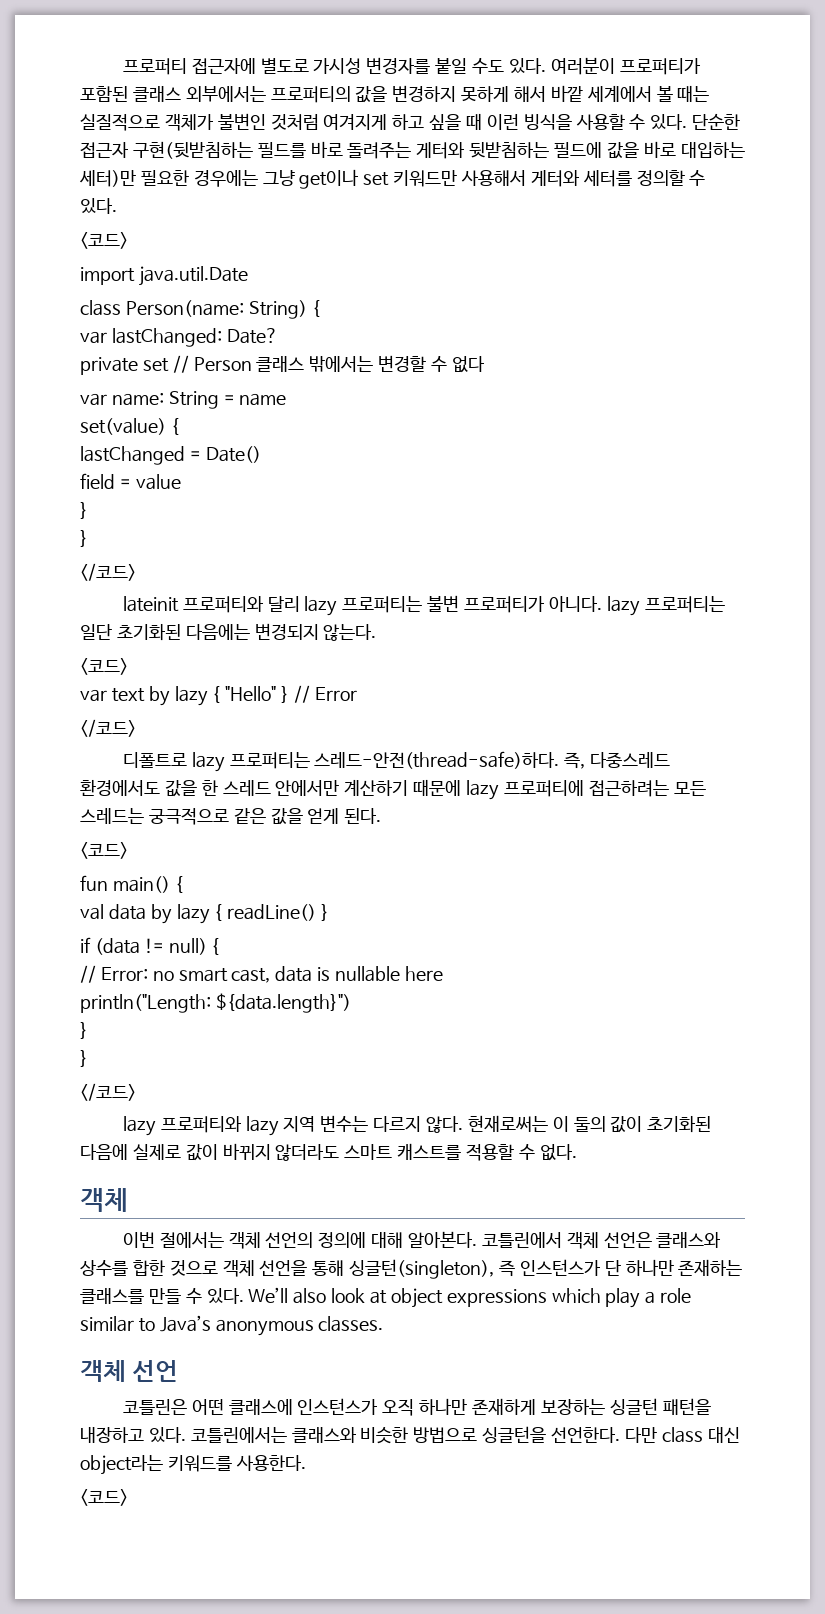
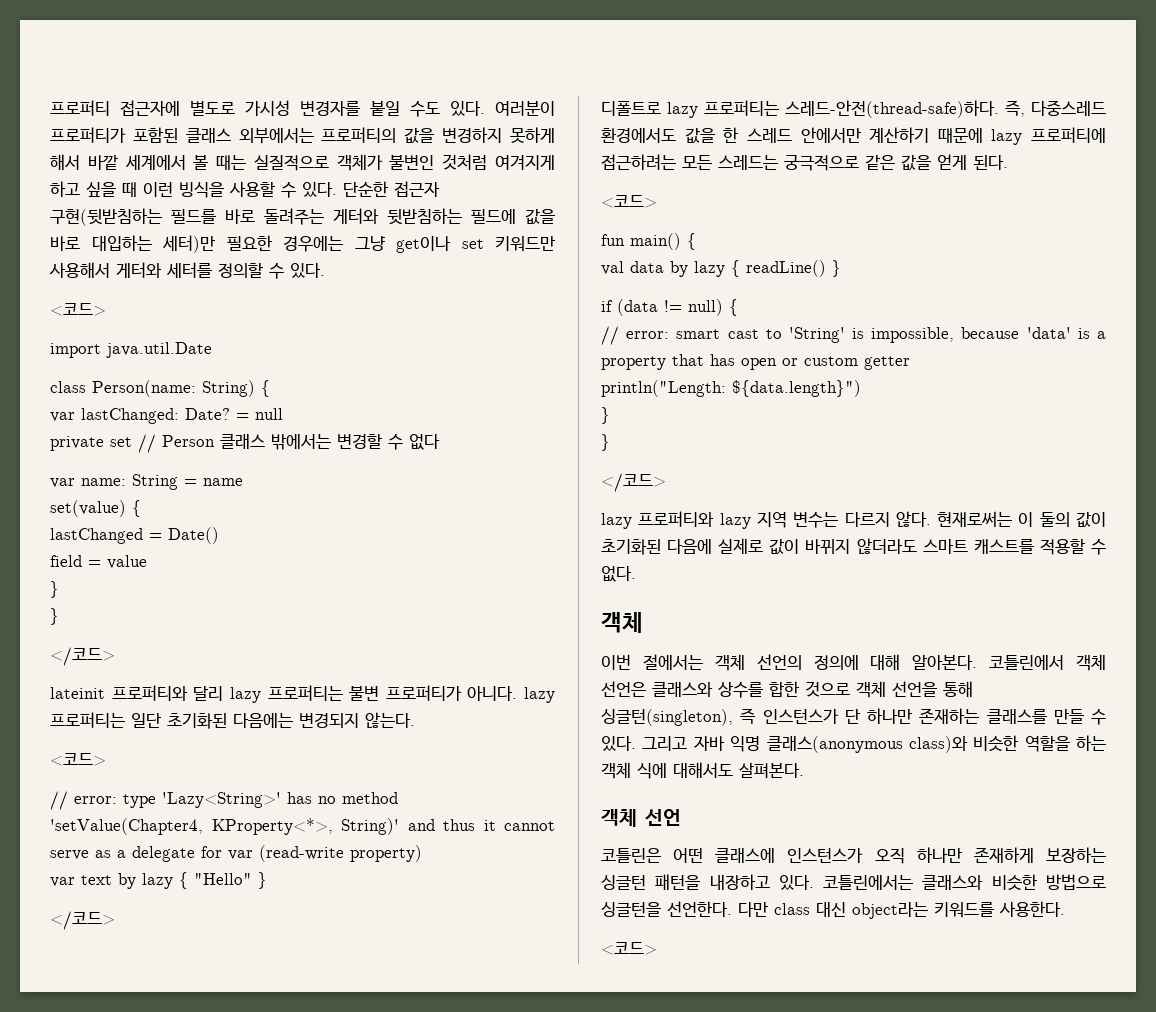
+ = null
+ // error: type 'Lazy<String>' has no method 'setValue(Chapter4, KProperty<*>, String)' and thus it cannot serve as a delegate for var (read-write property)
- var text by lazy { "Hello" } // Error
+ var text by lazy { "Hello" }
- // Error: no smart cast, data is nullable here
+ // error: smart cast to 'String' is impossible, because 'data' is a property that has open or custom getter
- We’ll also look at object expressions which play a role similar to Java’s anonymous classes.
+ 그리고 자바 익명 클래스(anonymous class)와 비슷한 역할을 하는 객체 식에 대해서도 살펴본다.

